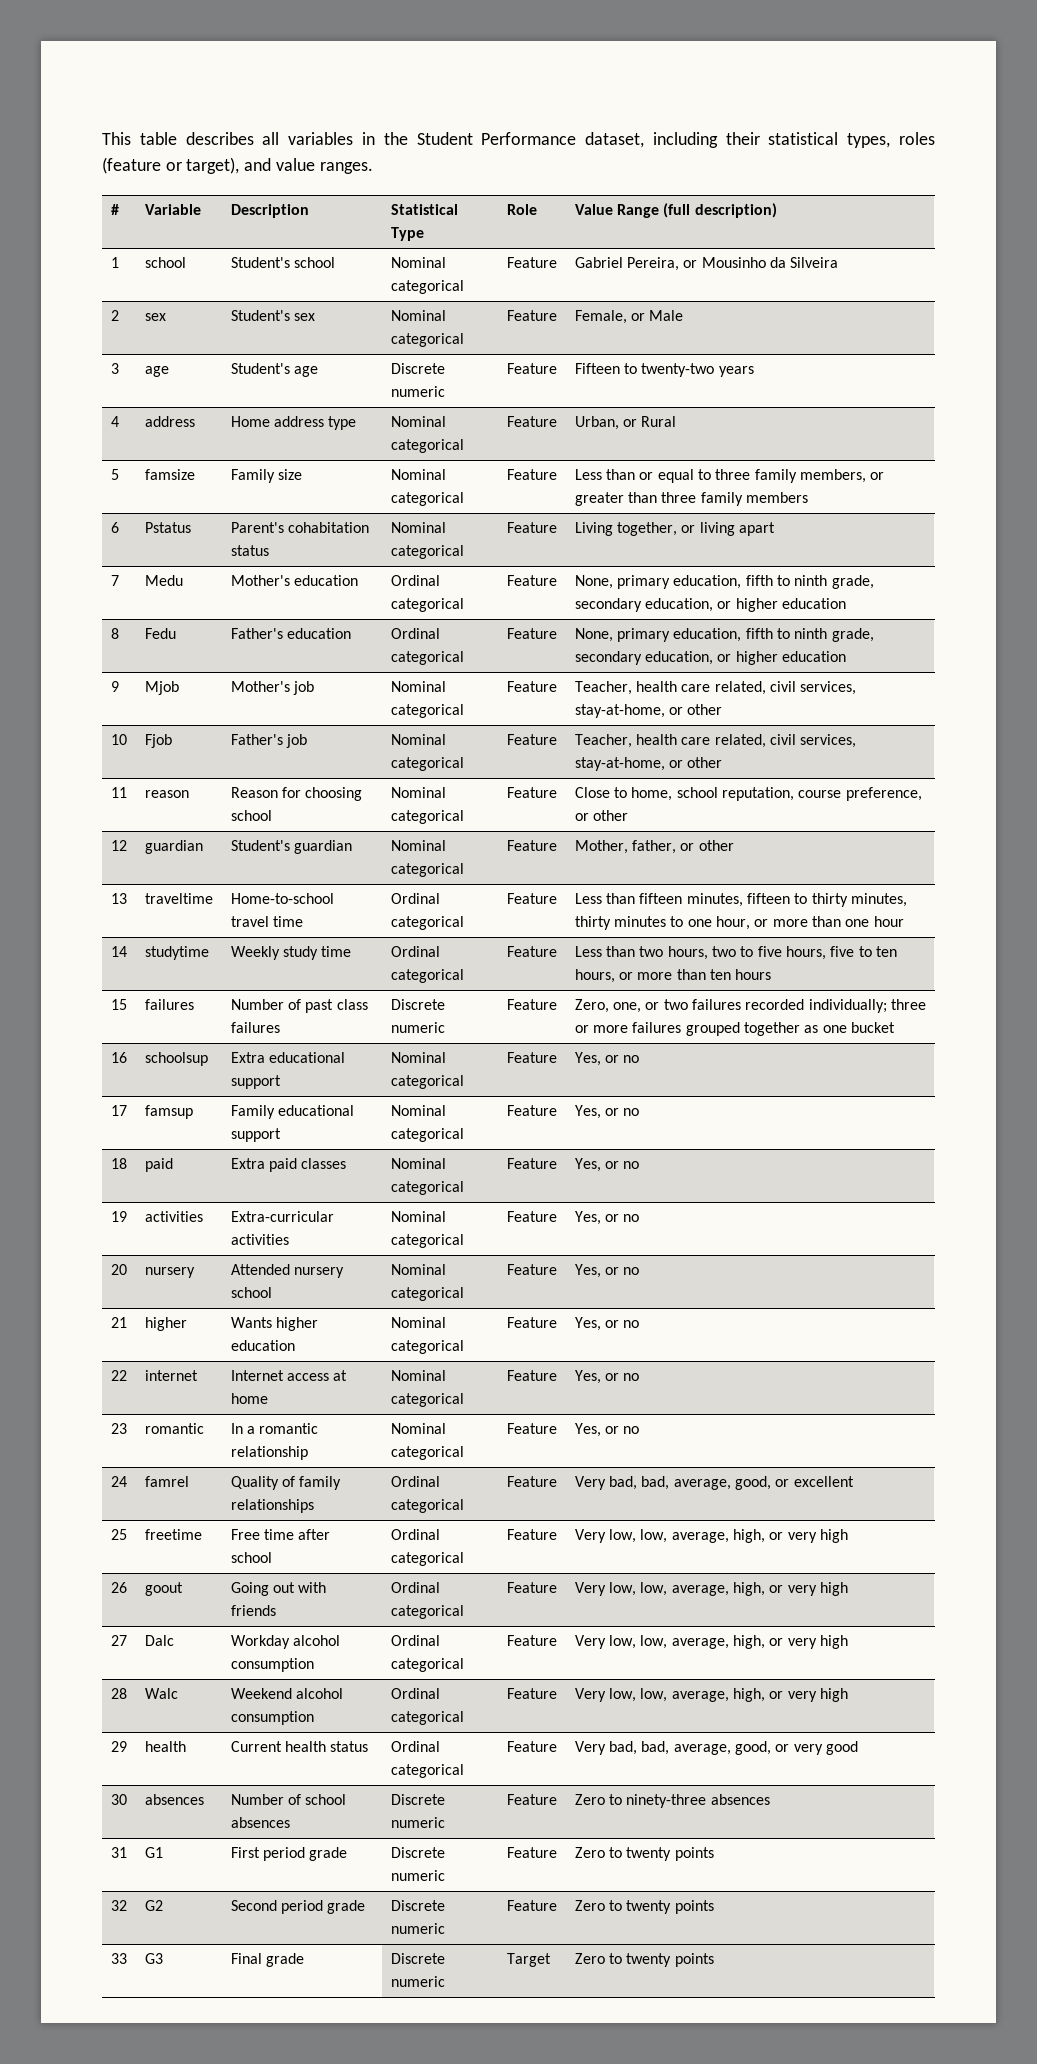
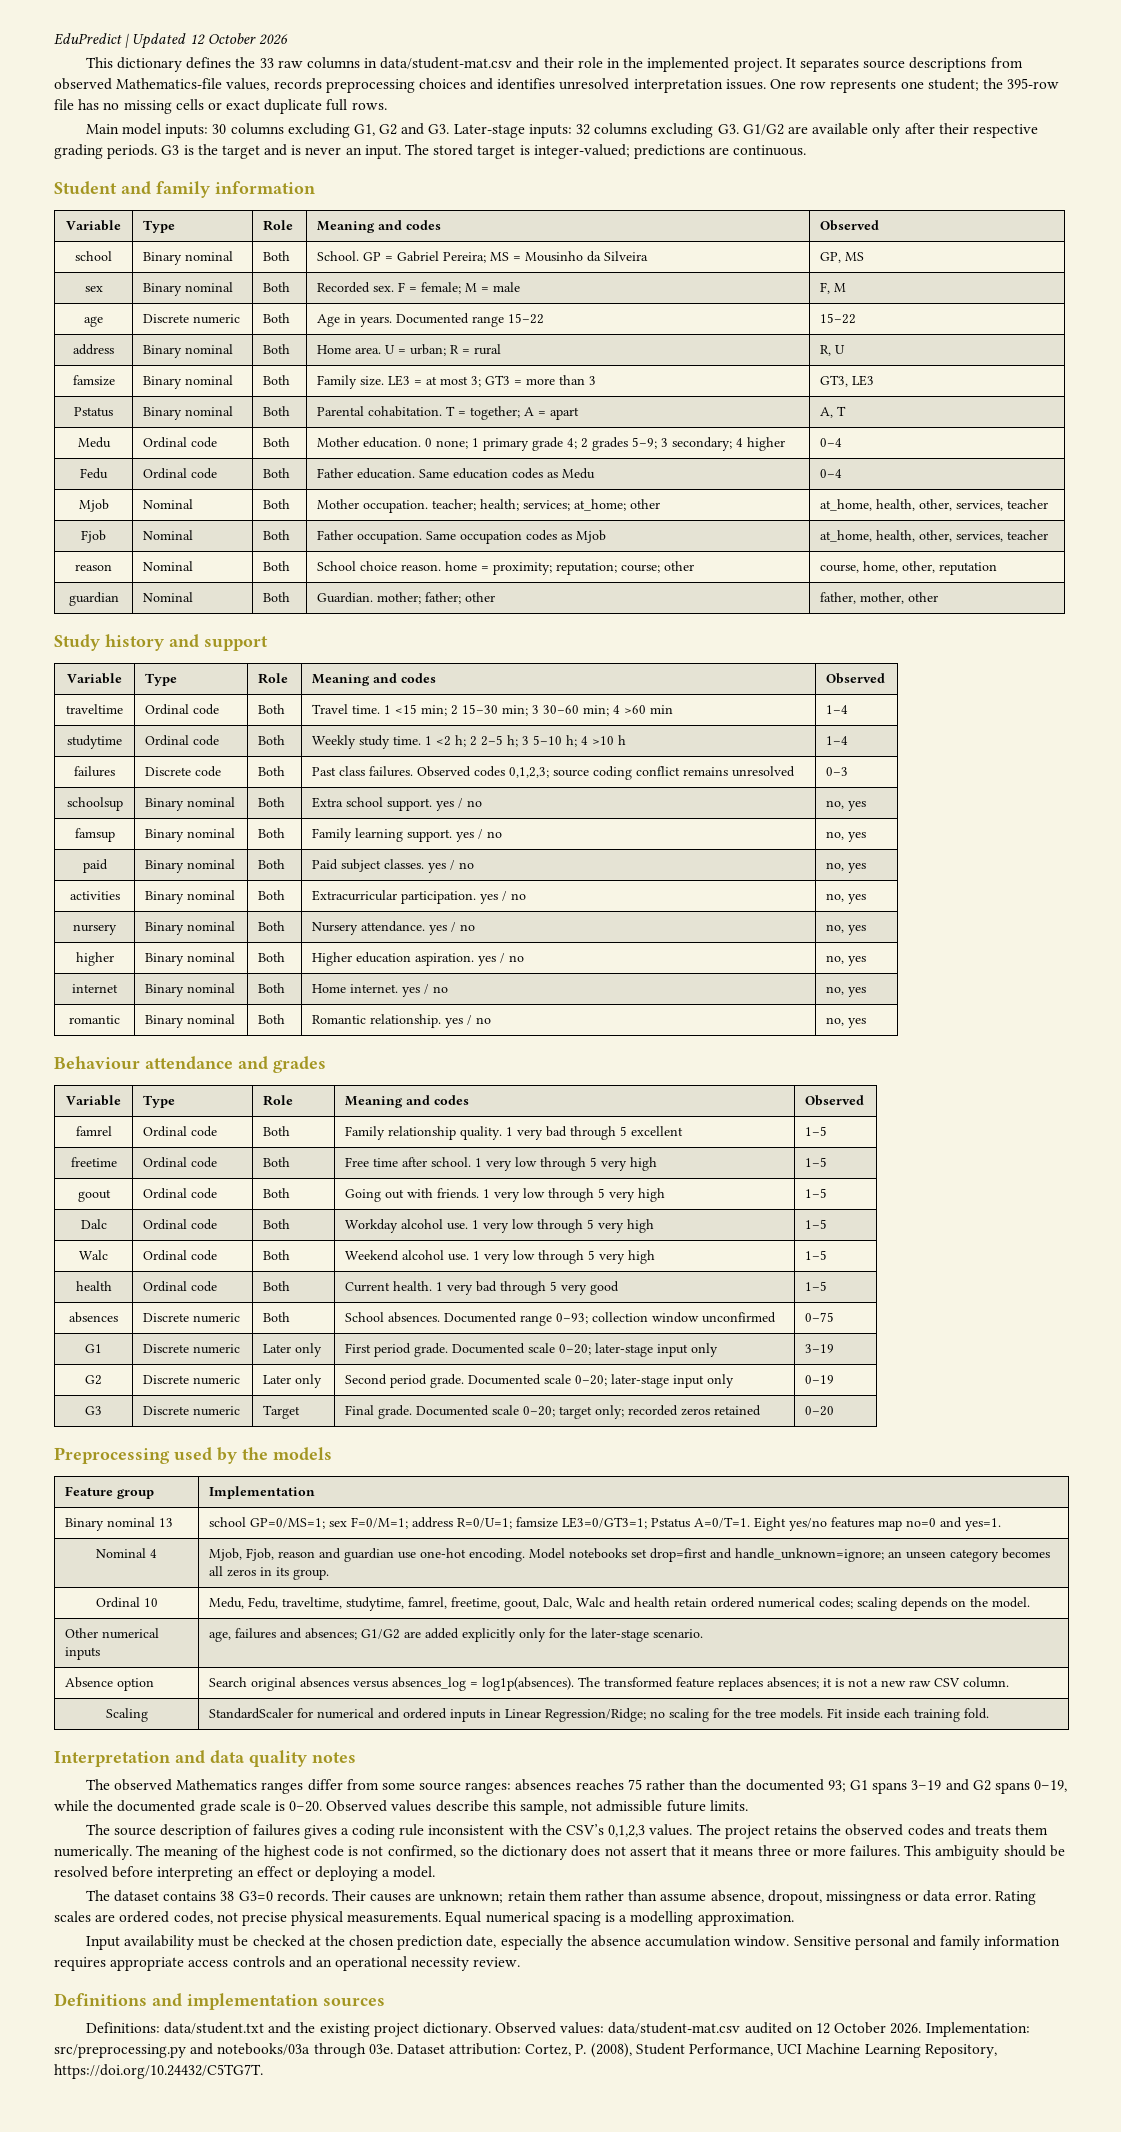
- This table describes all variables in the Student Performance dataset, including their statistical types, roles (feature or target), and value ranges.
- # | Variable | Description | Statistical Type | Role | Value Range (full description)
- 1 | school | Student's school | Nominal categorical | Feature | Gabriel Pereira, or Mousinho da Silveira
- 2 | sex | Student's sex | Nominal categorical | Feature | Female, or Male
- 3 | age | Student's age | Discrete numeric | Feature | Fifteen to twenty-two years
- 4 | address | Home address type | Nominal categorical | Feature | Urban, or Rural
- 5 | famsize | Family size | Nominal categorical | Feature | Less than or equal to three family members, or greater than three family members
- 6 | Pstatus | Parent's cohabitation status | Nominal categorical | Feature | Living together, or living apart
- 7 | Medu | Mother's education | Ordinal categorical | Feature | None, primary education, fifth to ninth grade, secondary education, or higher education
- 8 | Fedu | Father's education | Ordinal categorical | Feature | None, primary education, fifth to ninth grade, secondary education, or higher education
- 9 | Mjob | Mother's job | Nominal categorical | Feature | Teacher, health care related, civil services, stay-at-home, or other
- 10 | Fjob | Father's job | Nominal categorical | Feature | Teacher, health care related, civil services, stay-at-home, or other
- 11 | reason | Reason for choosing school | Nominal categorical | Feature | Close to home, school reputation, course preference, or other
- 12 | guardian | Student's guardian | Nominal categorical | Feature | Mother, father, or other
- 13 | traveltime | Home-to-school travel time | Ordinal categorical | Feature | Less than fifteen minutes, fifteen to thirty minutes, thirty minutes to one hour, or more than one hour
- 14 | studytime | Weekly study time | Ordinal categorical | Feature | Less than two hours, two to five hours, five to ten hours, or more than ten hours
- 15 | failures | Number of past class failures | Discrete numeric | Feature | Zero, one, or two failures recorded individually; three or more failures grouped together as one bucket
- 16 | schoolsup | Extra educational support | Nominal categorical | Feature | Yes, or no
- 17 | famsup | Family educational support | Nominal categorical | Feature | Yes, or no
- 18 | paid | Extra paid classes | Nominal categorical | Feature | Yes, or no
- 19 | activities | Extra-curricular activities | Nominal categorical | Feature | Yes, or no
- 20 | nursery | Attended nursery school | Nominal categorical | Feature | Yes, or no
- 21 | higher | Wants higher education | Nominal categorical | Feature | Yes, or no
- 22 | internet | Internet access at home | Nominal categorical | Feature | Yes, or no
- 23 | romantic | In a romantic relationship | Nominal categorical | Feature | Yes, or no
- 24 | famrel | Quality of family relationships | Ordinal categorical | Feature | Very bad, bad, average, good, or excellent
- 25 | freetime | Free time after school | Ordinal categorical | Feature | Very low, low, average, high, or very high
- 26 | goout | Going out with friends | Ordinal categorical | Feature | Very low, low, average, high, or very high
- 27 | Dalc | Workday alcohol consumption | Ordinal categorical | Feature | Very low, low, average, high, or very high
- 28 | Walc | Weekend alcohol consumption | Ordinal categorical | Feature | Very low, low, average, high, or very high
- 29 | health | Current health status | Ordinal categorical | Feature | Very bad, bad, average, good, or very good
- 30 | absences | Number of school absences | Discrete numeric | Feature | Zero to ninety-three absences
- 31 | G1 | First period grade | Discrete numeric | Feature | Zero to twenty points
- 32 | G2 | Second period grade | Discrete numeric | Feature | Zero to twenty points
- 33 | G3 | Final grade | Discrete numeric | Target | Zero to twenty points
+ EduPredict | Updated 12 October 2026
+ This dictionary defines the 33 raw columns in data/student-mat.csv and their role in the implemented project. It separates source descriptions from observed Mathematics-file values, records preprocessing choices and identifies unresolved interpretation issues. One row represents one student; the 395-row file has no missing cells or exact duplicate full rows.
+ Main model inputs: 30 columns excluding G1, G2 and G3. Later-stage inputs: 32 columns excluding G3. G1/G2 are available only after their respective grading periods. G3 is the target and is never an input. The stored target is integer-valued; predictions are continuous.
+ Student and family information
+ Variable | Type | Role | Meaning and codes | Observed
+ school | Binary nominal | Both | School. GP = Gabriel Pereira; MS = Mousinho da Silveira | GP, MS
+ sex | Binary nominal | Both | Recorded sex. F = female; M = male | F, M
+ age | Discrete numeric | Both | Age in years. Documented range 15–22 | 15–22
+ address | Binary nominal | Both | Home area. U = urban; R = rural | R, U
+ famsize | Binary nominal | Both | Family size. LE3 = at most 3; GT3 = more than 3 | GT3, LE3
+ Pstatus | Binary nominal | Both | Parental cohabitation. T = together; A = apart | A, T
+ Medu | Ordinal code | Both | Mother education. 0 none; 1 primary grade 4; 2 grades 5–9; 3 secondary; 4 higher | 0–4
+ Fedu | Ordinal code | Both | Father education. Same education codes as Medu | 0–4
+ Mjob | Nominal | Both | Mother occupation. teacher; health; services; at_home; other | at_home, health, other, services, teacher
+ Fjob | Nominal | Both | Father occupation. Same occupation codes as Mjob | at_home, health, other, services, teacher
+ reason | Nominal | Both | School choice reason. home = proximity; reputation; course; other | course, home, other, reputation
+ guardian | Nominal | Both | Guardian. mother; father; other | father, mother, other
+ Study history and support
+ Variable | Type | Role | Meaning and codes | Observed
+ traveltime | Ordinal code | Both | Travel time. 1 <15 min; 2 15–30 min; 3 30–60 min; 4 >60 min | 1–4
+ studytime | Ordinal code | Both | Weekly study time. 1 <2 h; 2 2–5 h; 3 5–10 h; 4 >10 h | 1–4
+ failures | Discrete code | Both | Past class failures. Observed codes 0,1,2,3; source coding conflict remains unresolved | 0–3
+ schoolsup | Binary nominal | Both | Extra school support. yes / no | no, yes
+ famsup | Binary nominal | Both | Family learning support. yes / no | no, yes
+ paid | Binary nominal | Both | Paid subject classes. yes / no | no, yes
+ activities | Binary nominal | Both | Extracurricular participation. yes / no | no, yes
+ nursery | Binary nominal | Both | Nursery attendance. yes / no | no, yes
+ higher | Binary nominal | Both | Higher education aspiration. yes / no | no, yes
+ internet | Binary nominal | Both | Home internet. yes / no | no, yes
+ romantic | Binary nominal | Both | Romantic relationship. yes / no | no, yes
+ Behaviour attendance and grades
+ Variable | Type | Role | Meaning and codes | Observed
+ famrel | Ordinal code | Both | Family relationship quality. 1 very bad through 5 excellent | 1–5
+ freetime | Ordinal code | Both | Free time after school. 1 very low through 5 very high | 1–5
+ goout | Ordinal code | Both | Going out with friends. 1 very low through 5 very high | 1–5
+ Dalc | Ordinal code | Both | Workday alcohol use. 1 very low through 5 very high | 1–5
+ Walc | Ordinal code | Both | Weekend alcohol use. 1 very low through 5 very high | 1–5
+ health | Ordinal code | Both | Current health. 1 very bad through 5 very good | 1–5
+ absences | Discrete numeric | Both | School absences. Documented range 0–93; collection window unconfirmed | 0–75
+ G1 | Discrete numeric | Later only | First period grade. Documented scale 0–20; later-stage input only | 3–19
+ G2 | Discrete numeric | Later only | Second period grade. Documented scale 0–20; later-stage input only | 0–19
+ G3 | Discrete numeric | Target | Final grade. Documented scale 0–20; target only; recorded zeros retained | 0–20
+ Preprocessing used by the models
+ Feature group | Implementation
+ Binary nominal 13 | school GP=0/MS=1; sex F=0/M=1; address R=0/U=1; famsize LE3=0/GT3=1; Pstatus A=0/T=1. Eight yes/no features map no=0 and yes=1.
+ Nominal 4 | Mjob, Fjob, reason and guardian use one-hot encoding. Model notebooks set drop=first and handle_unknown=ignore; an unseen category becomes all zeros in its group.
+ Ordinal 10 | Medu, Fedu, traveltime, studytime, famrel, freetime, goout, Dalc, Walc and health retain ordered numerical codes; scaling depends on the model.
+ Other numerical inputs | age, failures and absences; G1/G2 are added explicitly only for the later-stage scenario.
+ Absence option | Search original absences versus absences_log = log1p(absences). The transformed feature replaces absences; it is not a new raw CSV column.
+ Scaling | StandardScaler for numerical and ordered inputs in Linear Regression/Ridge; no scaling for the tree models. Fit inside each training fold.
+ Interpretation and data quality notes
+ The observed Mathematics ranges differ from some source ranges: absences reaches 75 rather than the documented 93; G1 spans 3–19 and G2 spans 0–19, while the documented grade scale is 0–20. Observed values describe this sample, not admissible future limits.
+ The source description of failures gives a coding rule inconsistent with the CSV’s 0,1,2,3 values. The project retains the observed codes and treats them numerically. The meaning of the highest code is not confirmed, so the dictionary does not assert that it means three or more failures. This ambiguity should be resolved before interpreting an effect or deploying a model.
+ The dataset contains 38 G3=0 records. Their causes are unknown; retain them rather than assume absence, dropout, missingness or data error. Rating scales are ordered codes, not precise physical measurements. Equal numerical spacing is a modelling approximation.
+ Input availability must be checked at the chosen prediction date, especially the absence accumulation window. Sensitive personal and family information requires appropriate access controls and an operational necessity review.
+ Definitions and implementation sources
+ Definitions: data/student.txt and the existing project dictionary. Observed values: data/student-mat.csv audited on 12 October 2026. Implementation: src/preprocessing.py and notebooks/03a through 03e. Dataset attribution: Cortez, P. (2008), Student Performance, UCI Machine Learning Repository, https://doi.org/10.24432/C5TG7T.

